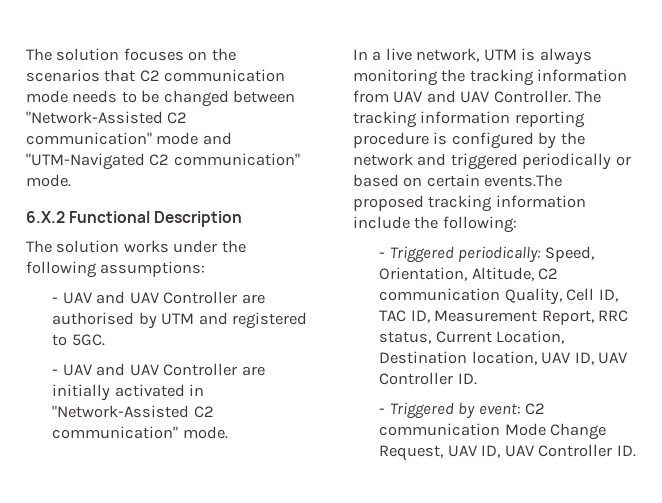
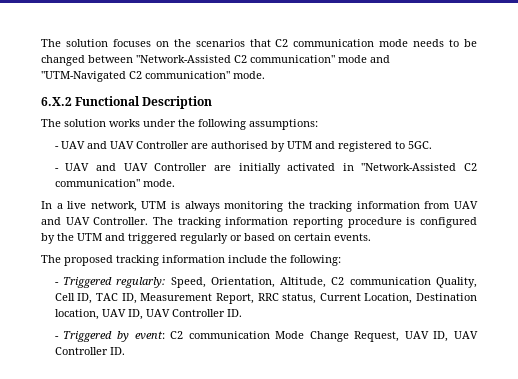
- The tracking information reporting procedure is configured by the network and triggered periodically or based on certain events.The proposed tracking information include the following:
+ The tracking information reporting procedure is configured by the UTM and triggered regularly or based on certain events.
+ The proposed tracking information include the following:
- - Triggered periodically: Speed, Orientation, Altitude, C2 communication Quality, Cell ID, TAC ID, Measurement Report, RRC status, Current Location, Destination location, UAV ID, UAV Controller ID.
+ - Triggered regularly: Speed, Orientation, Altitude, C2 communication Quality, Cell ID, TAC ID, Measurement Report, RRC status, Current Location, Destination location, UAV ID, UAV Controller ID.

